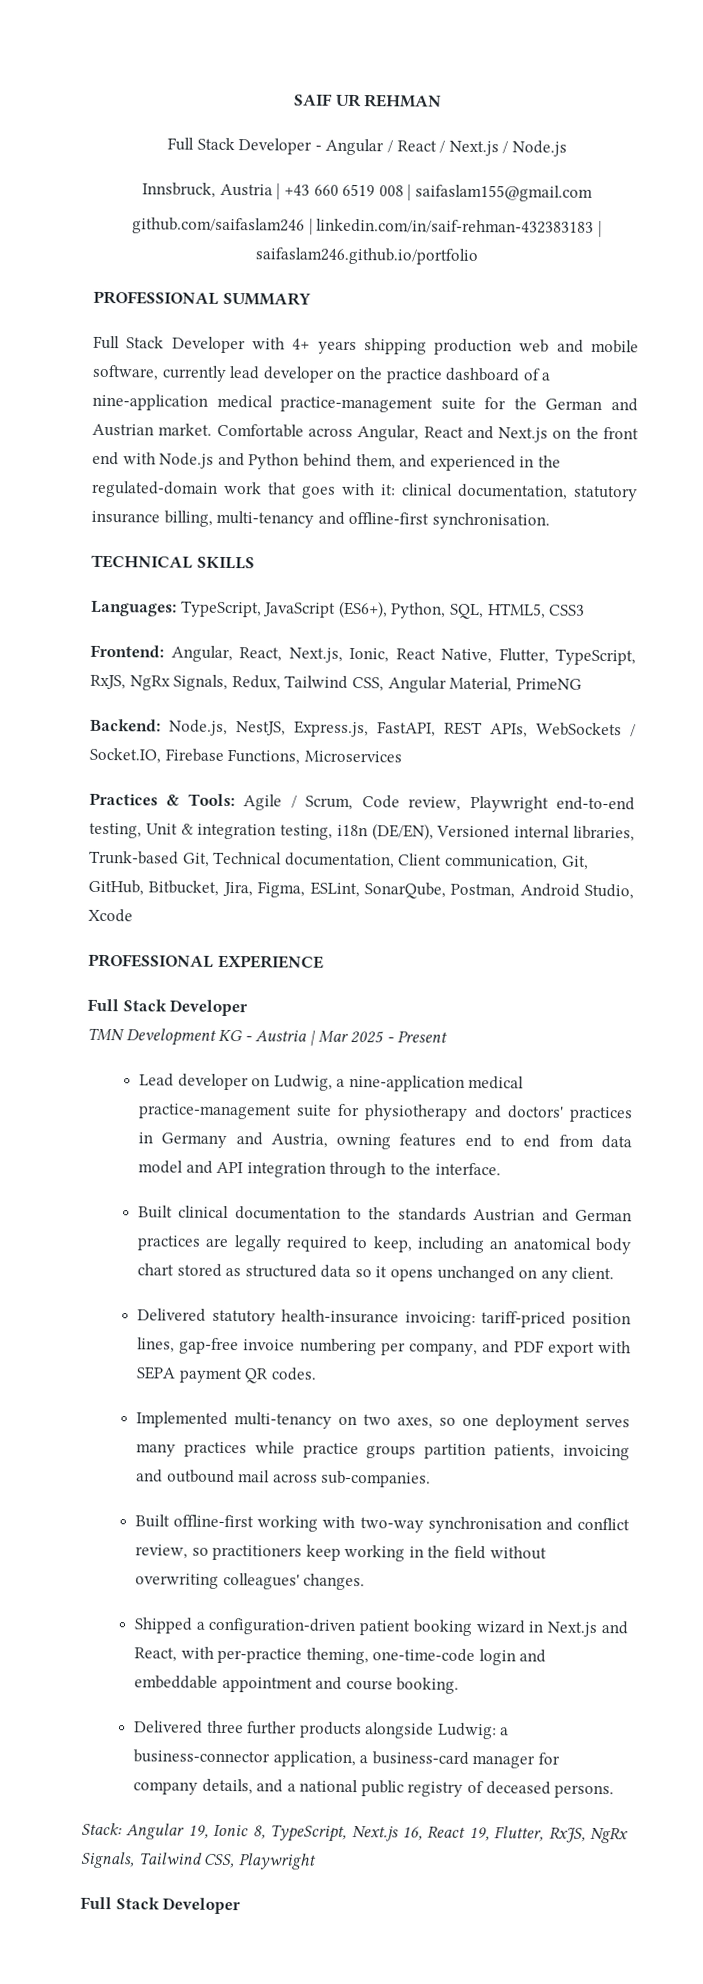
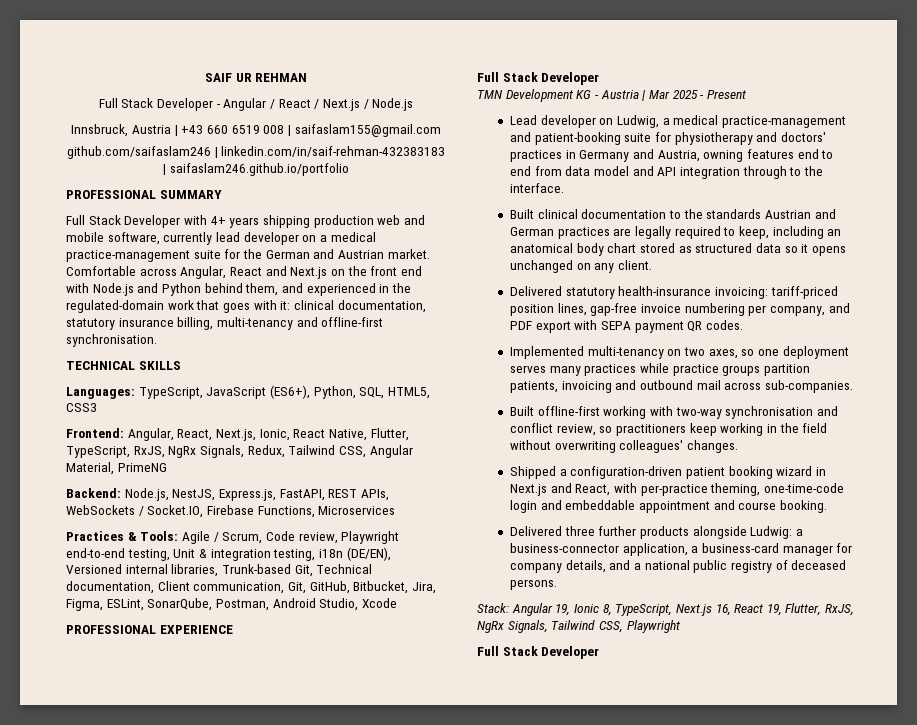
- Full Stack Developer with 4+ years shipping production web and mobile software, currently lead developer on the practice dashboard of a nine-application medical practice-management suite for the German and Austrian market.
+ Full Stack Developer with 4+ years shipping production web and mobile software, currently lead developer on a medical practice-management suite for the German and Austrian market.
- Lead developer on Ludwig, a nine-application medical practice-management suite for physiotherapy and doctors' practices in Germany and Austria, owning features end to end from data model and API integration through to the interface.
+ Lead developer on Ludwig, a medical practice-management and patient-booking suite for physiotherapy and doctors' practices in Germany and Austria, owning features end to end from data model and API integration through to the interface.

